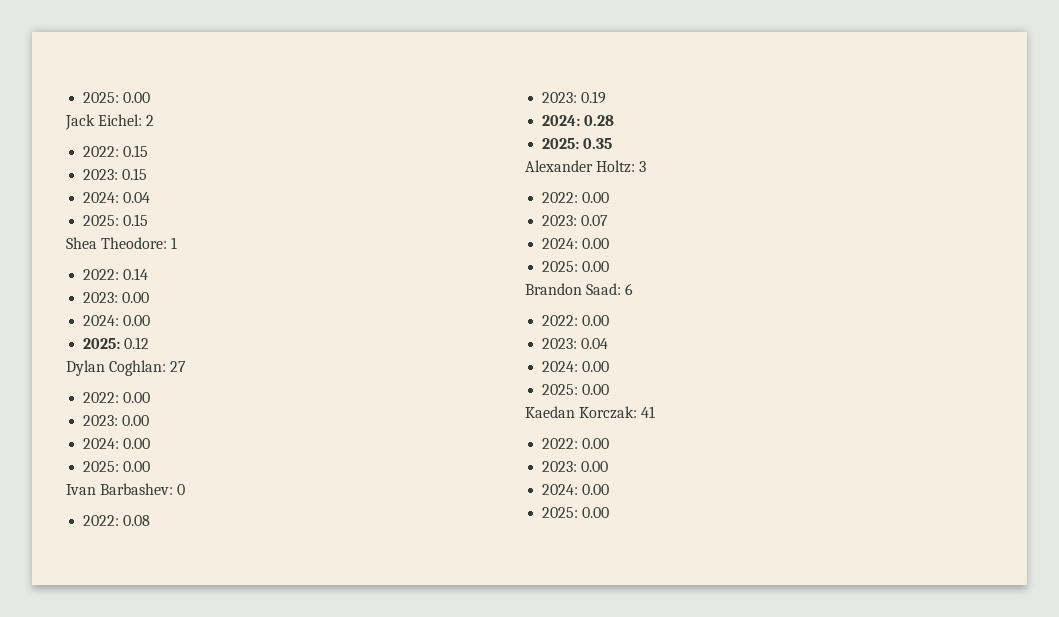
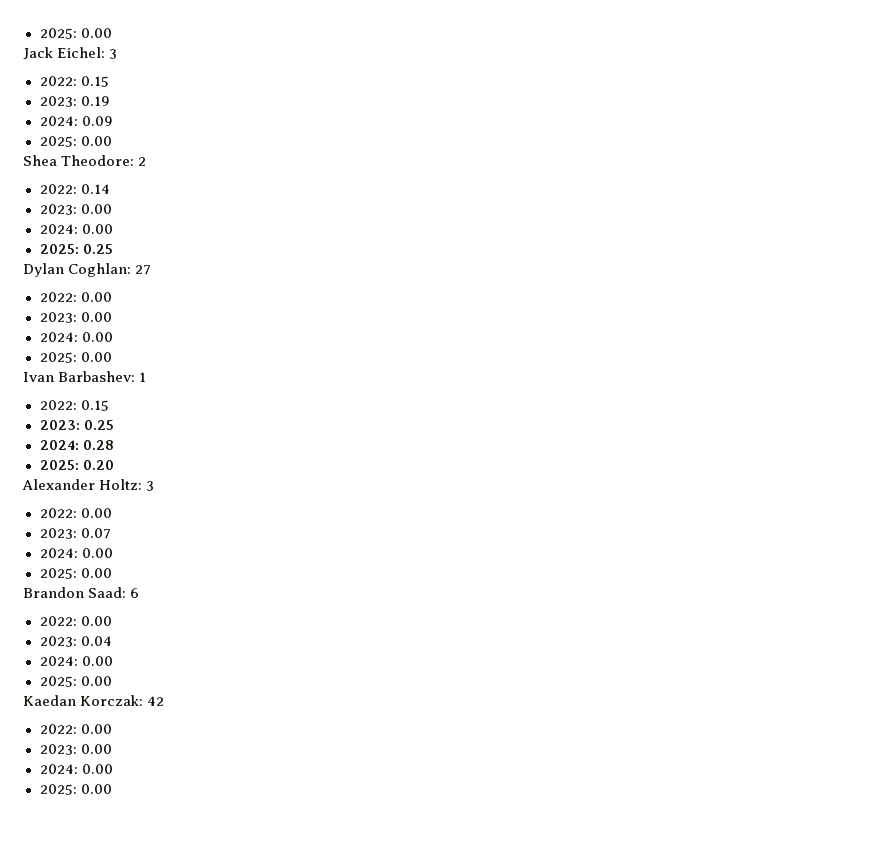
- Jack Eichel: 2
+ Jack Eichel: 3
  2022: 0.15
- 2023: 0.15
- 2024: 0.04
- 2025: 0.15
+ 2023: 0.19
+ 2024: 0.09
+ 2025: 0.00
- Shea Theodore: 1
+ Shea Theodore: 2
- 2025: 0.12
+ 2025: 0.25
- Ivan Barbashev: 0
- 2022: 0.08
- 2023: 0.19
+ Ivan Barbashev: 1
+ 2022: 0.15
+ 2023: 0.25
- 2025: 0.35
+ 2025: 0.20
- Kaedan Korczak: 41
+ Kaedan Korczak: 42

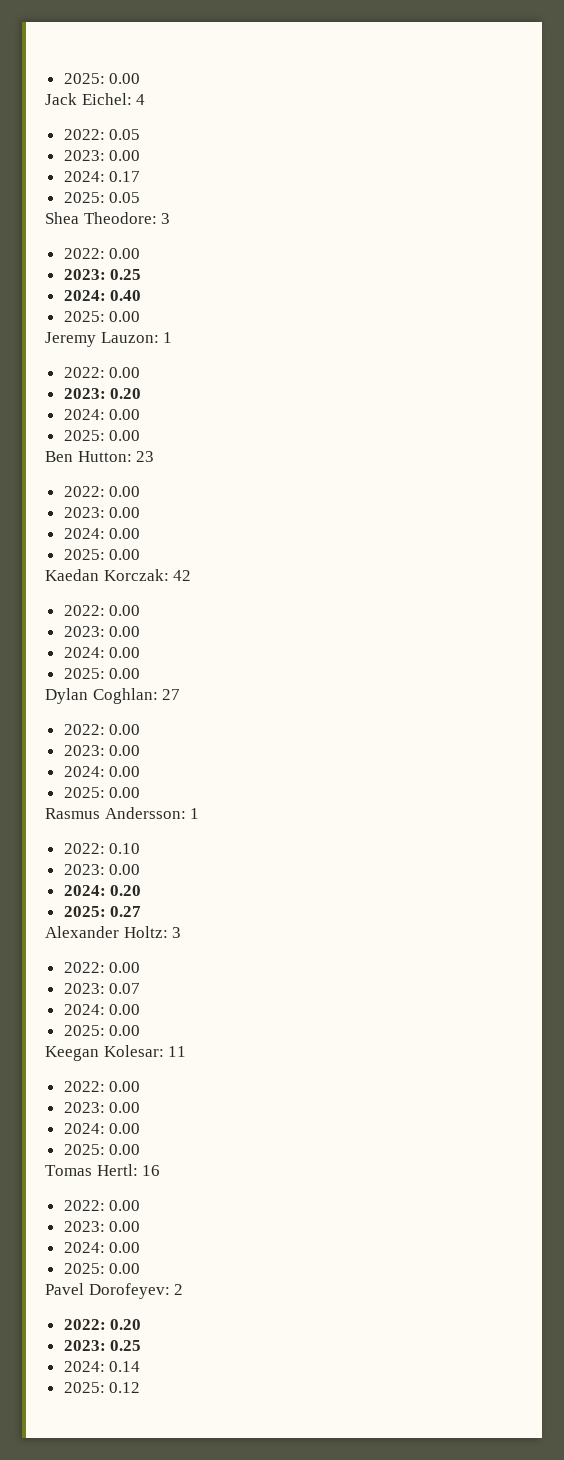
- Jack Eichel: 3
- 2022: 0.15
- 2023: 0.19
- 2024: 0.09
+ Jack Eichel: 4
+ 2022: 0.05
+ 2023: 0.00
+ 2024: 0.17
+ 2025: 0.05
+ Shea Theodore: 3
+ 2022: 0.00
+ 2023: 0.25
+ 2024: 0.40
  2025: 0.00
- Shea Theodore: 2
- 2022: 0.14
- 2023: 0.00
+ Jeremy Lauzon: 1
+ 2022: 0.00
+ 2023: 0.20
  2024: 0.00
- 2025: 0.25
- Dylan Coghlan: 27
+ 2025: 0.00
+ Ben Hutton: 23
  2022: 0.00
  2023: 0.00
- 2024: 0.00
- 2025: 0.00
- Ivan Barbashev: 1
- 2022: 0.15
- 2023: 0.25
- 2024: 0.28
- 2025: 0.20
- Alexander Holtz: 3
- 2022: 0.00
- 2023: 0.07
- 2024: 0.00
- 2025: 0.00
- Brandon Saad: 6
- 2022: 0.00
- 2023: 0.04
+ Dylan Coghlan: 27
+ 2022: 0.00
+ 2023: 0.00
+ 2024: 0.00
+ 2025: 0.00
+ Rasmus Andersson: 1
+ 2022: 0.10
+ 2023: 0.00
+ 2024: 0.20
+ 2025: 0.27
+ Alexander Holtz: 3
+ 2022: 0.00
+ 2023: 0.07
+ 2024: 0.00
+ 2025: 0.00
+ Keegan Kolesar: 11
+ 2022: 0.00
+ 2023: 0.00
+ 2024: 0.00
+ 2025: 0.00
+ Tomas Hertl: 16
+ 2022: 0.00
+ 2023: 0.00
+ 2024: 0.00
+ 2025: 0.00
+ Pavel Dorofeyev: 2
+ 2022: 0.20
+ 2023: 0.25
+ 2024: 0.14
+ 2025: 0.12

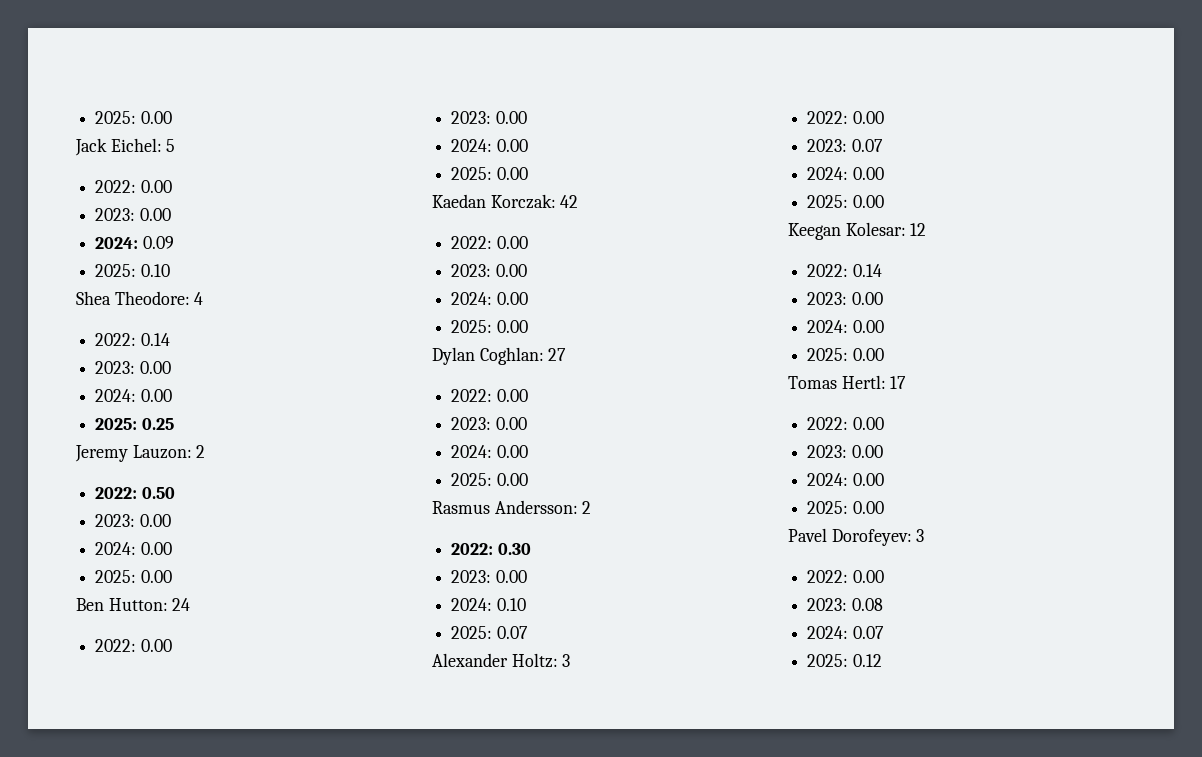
- Jack Eichel: 4
- 2022: 0.05
+ Jack Eichel: 5
+ 2022: 0.00
  2023: 0.00
- 2024: 0.17
- 2025: 0.05
+ 2024: 0.09
+ 2025: 0.10
- Shea Theodore: 3
- 2022: 0.00
- 2023: 0.25
- 2024: 0.40
- 2025: 0.00
+ Shea Theodore: 4
+ 2022: 0.14
+ 2023: 0.00
+ 2024: 0.00
+ 2025: 0.25
- Jeremy Lauzon: 1
- 2022: 0.00
- 2023: 0.20
+ Jeremy Lauzon: 2
+ 2022: 0.50
+ 2023: 0.00
- Ben Hutton: 23
+ Ben Hutton: 24
- Rasmus Andersson: 1
- 2022: 0.10
+ Rasmus Andersson: 2
+ 2022: 0.30
  2023: 0.00
- 2024: 0.20
- 2025: 0.27
+ 2024: 0.10
+ 2025: 0.07
- Keegan Kolesar: 11
- 2022: 0.00
+ Keegan Kolesar: 12
+ 2022: 0.14
- Tomas Hertl: 16
+ Tomas Hertl: 17
- Pavel Dorofeyev: 2
- 2022: 0.20
- 2023: 0.25
- 2024: 0.14
+ Pavel Dorofeyev: 3
+ 2022: 0.00
+ 2023: 0.08
+ 2024: 0.07

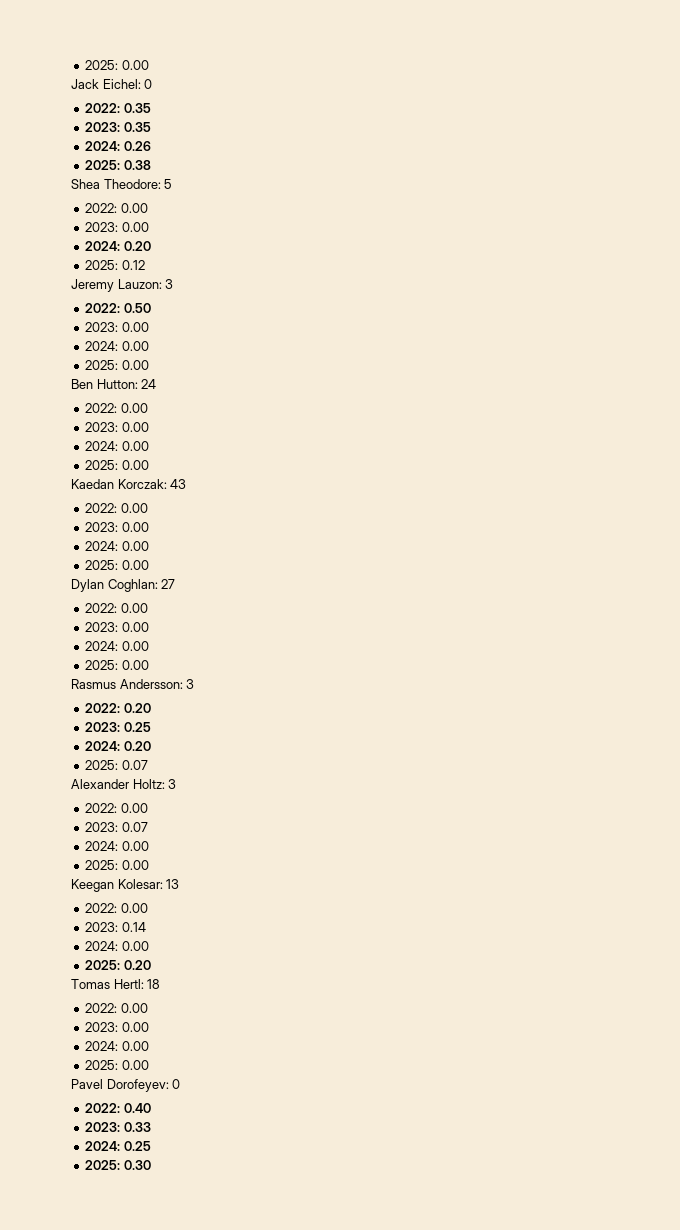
- Jack Eichel: 5
+ Jack Eichel: 0
+ 2022: 0.35
+ 2023: 0.35
+ 2024: 0.26
+ 2025: 0.38
+ Shea Theodore: 5
  2022: 0.00
  2023: 0.00
- 2024: 0.09
- 2025: 0.10
- Shea Theodore: 4
- 2022: 0.14
- 2023: 0.00
- 2024: 0.00
- 2025: 0.25
+ 2024: 0.20
+ 2025: 0.12
- Jeremy Lauzon: 2
+ Jeremy Lauzon: 3
- Kaedan Korczak: 42
+ Kaedan Korczak: 43
- Rasmus Andersson: 2
- 2022: 0.30
- 2023: 0.00
- 2024: 0.10
+ Rasmus Andersson: 3
+ 2022: 0.20
+ 2023: 0.25
+ 2024: 0.20
- Keegan Kolesar: 12
- 2022: 0.14
- 2023: 0.00
+ Keegan Kolesar: 13
+ 2022: 0.00
+ 2023: 0.14
  2024: 0.00
- 2025: 0.00
+ 2025: 0.20
- Tomas Hertl: 17
+ Tomas Hertl: 18
- Pavel Dorofeyev: 3
- 2022: 0.00
- 2023: 0.08
- 2024: 0.07
- 2025: 0.12
+ Pavel Dorofeyev: 0
+ 2022: 0.40
+ 2023: 0.33
+ 2024: 0.25
+ 2025: 0.30

